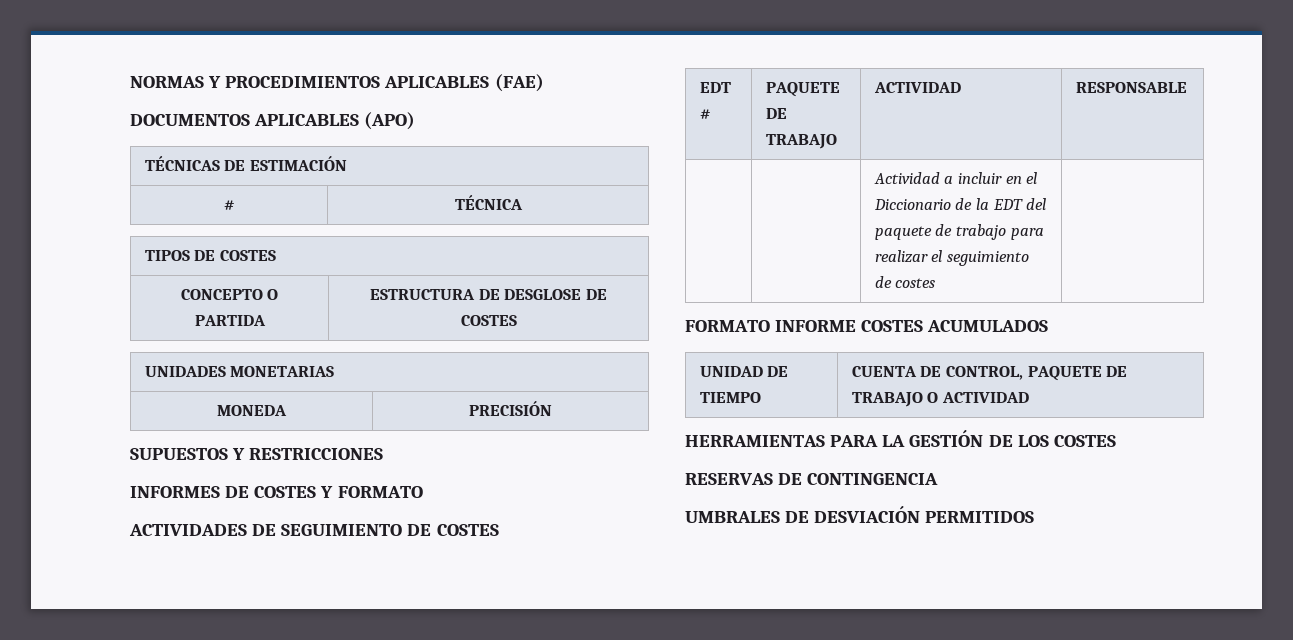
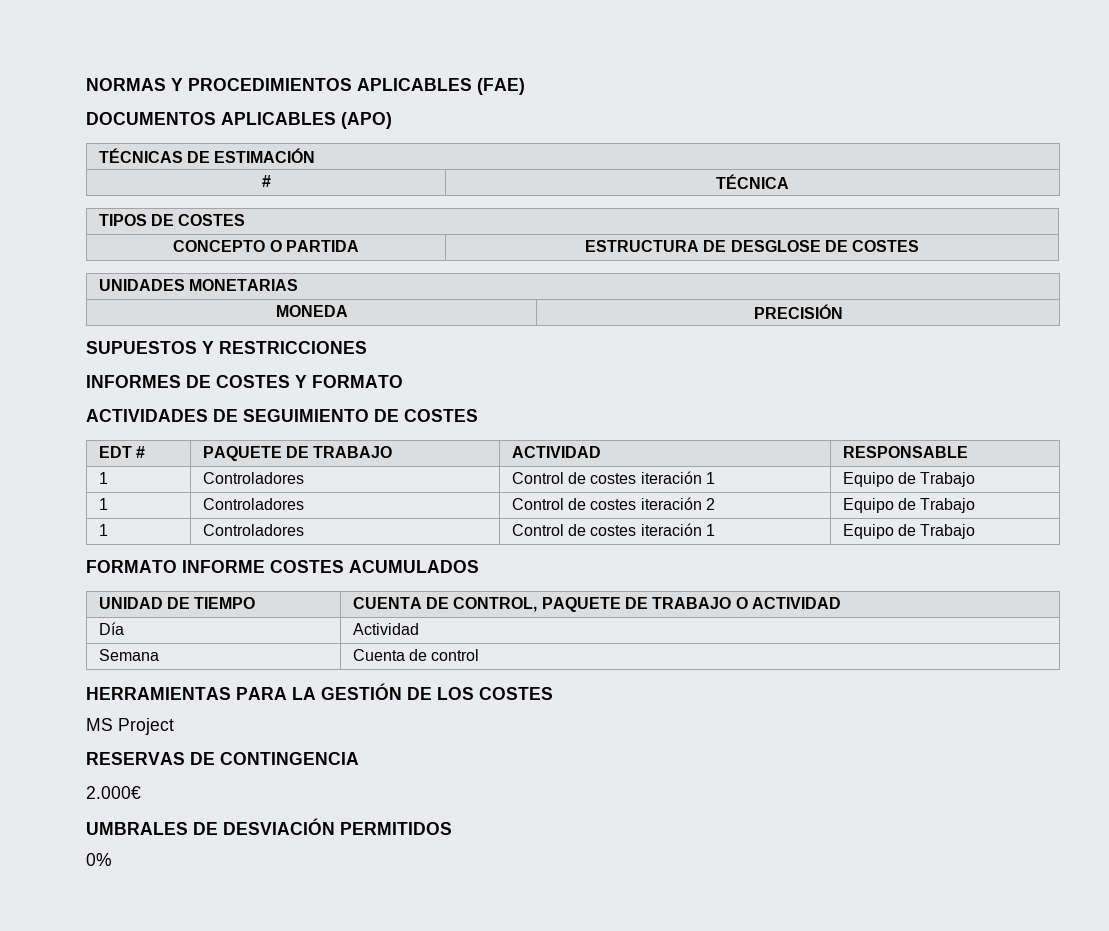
  EDT # | PAQUETE DE TRABAJO | ACTIVIDAD | RESPONSABLE
- | | Actividad a incluir en el Diccionario de la EDT del paquete de trabajo para realizar el seguimiento de costes |
+ 1 | Controladores | Control de costes iteración 1 | Equipo de Trabajo
+ 1 | Controladores | Control de costes iteración 2 | Equipo de Trabajo
+ 1 | Controladores | Control de costes iteración 1 | Equipo de Trabajo
+ Día | Actividad
+ Semana | Cuenta de control
+ MS Project
+ 2.000€
+ 0%

